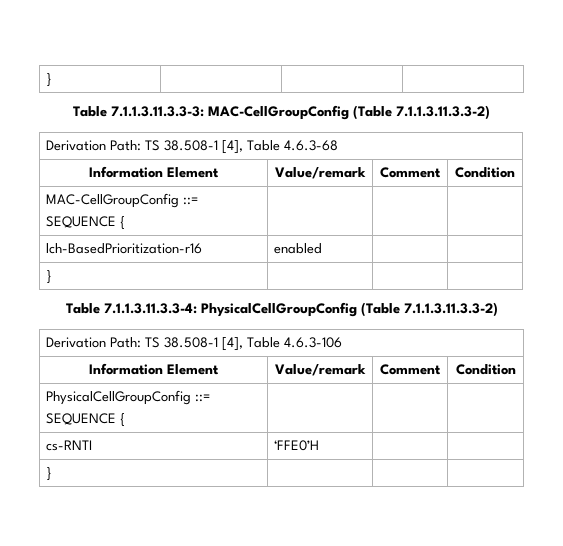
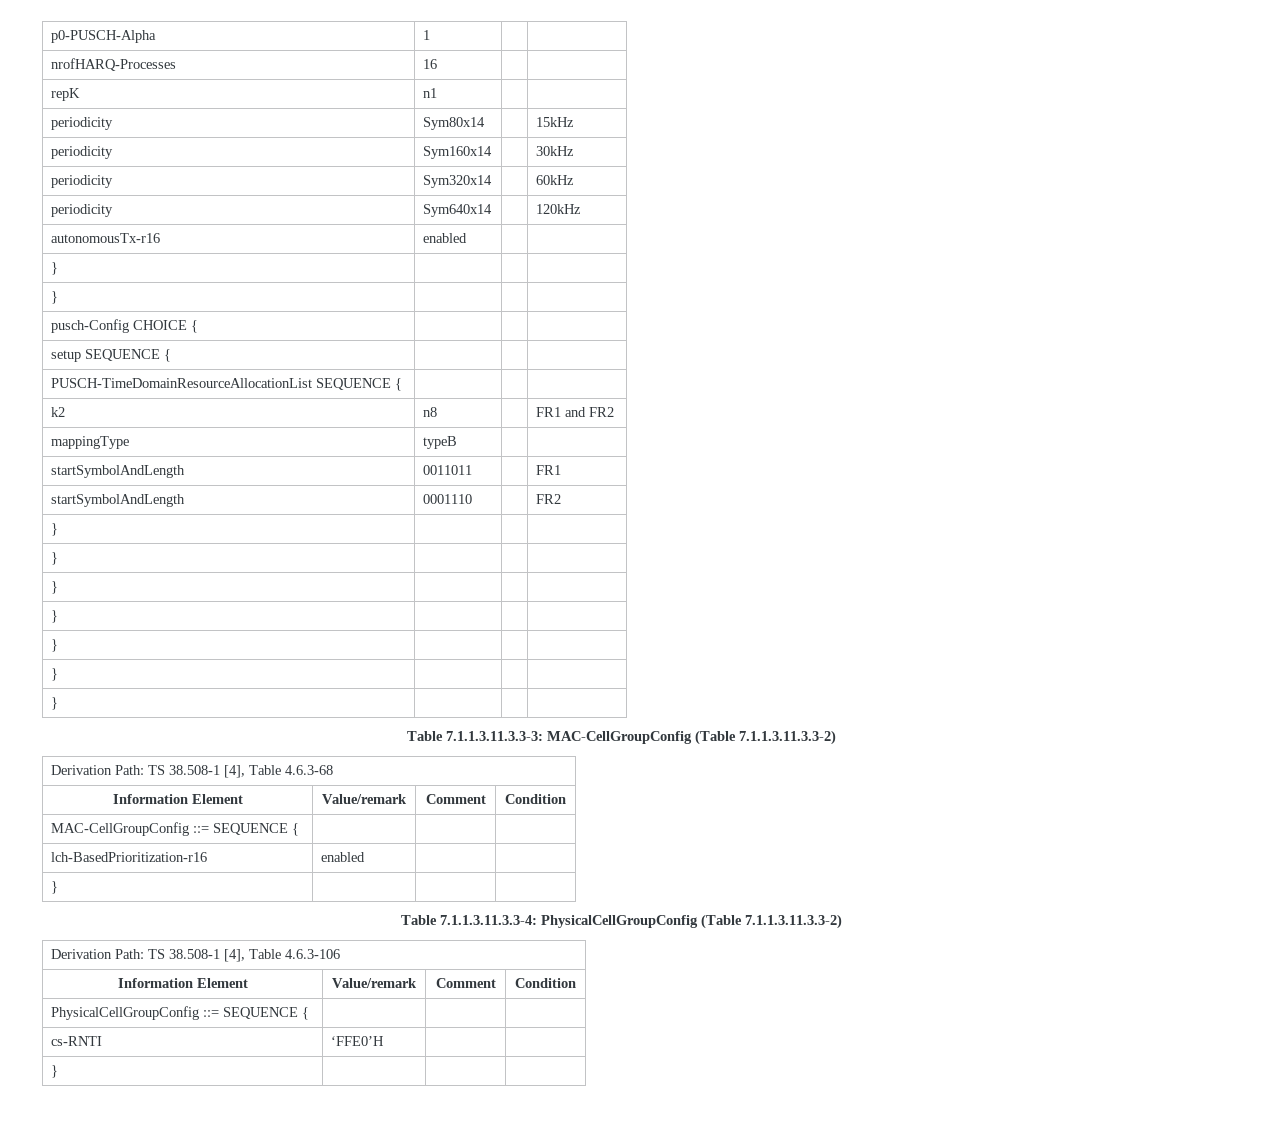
+ p0-PUSCH-Alpha | 1 | |
+ nrofHARQ-Processes | 16 | |
+ repK | n1 | |
+ periodicity | Sym80x14 | | 15kHz
+ periodicity | Sym160x14 | | 30kHz
+ periodicity | Sym320x14 | | 60kHz
+ periodicity | Sym640x14 | | 120kHz
+ autonomousTx-r16 | enabled | |
+ } | | |
+ } | | |
+ pusch-Config CHOICE { | | |
+ setup SEQUENCE { | | |
+ PUSCH-TimeDomainResourceAllocationList SEQUENCE { | | |
+ k2 | n8 | | FR1 and FR2
+ mappingType | typeB | |
+ startSymbolAndLength | 0011011 | | FR1
+ startSymbolAndLength | 0001110 | | FR2
+ } | | |
+ } | | |
+ } | | |
+ } | | |
+ } | | |
+ } | | |

